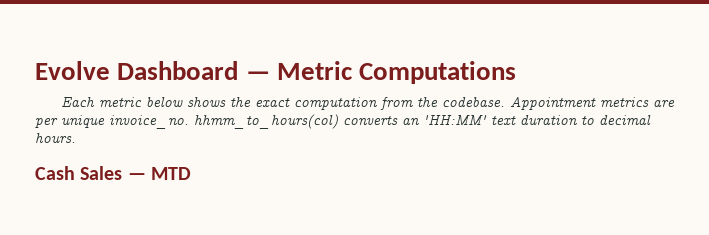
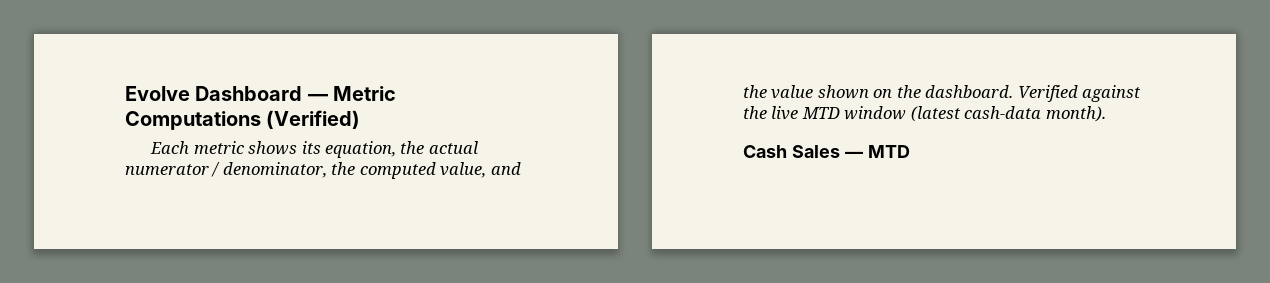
- Evolve Dashboard — Metric Computations
+ Evolve Dashboard — Metric Computations (Verified)
- Each metric below shows the exact computation from the codebase. Appointment metrics are per unique invoice_no. hhmm_to_hours(col) converts an 'HH:MM' text duration to decimal hours.
+ Each metric shows its equation, the actual numerator / denominator, the computed value, and the value shown on the dashboard. Verified against the live MTD window (latest cash-data month).

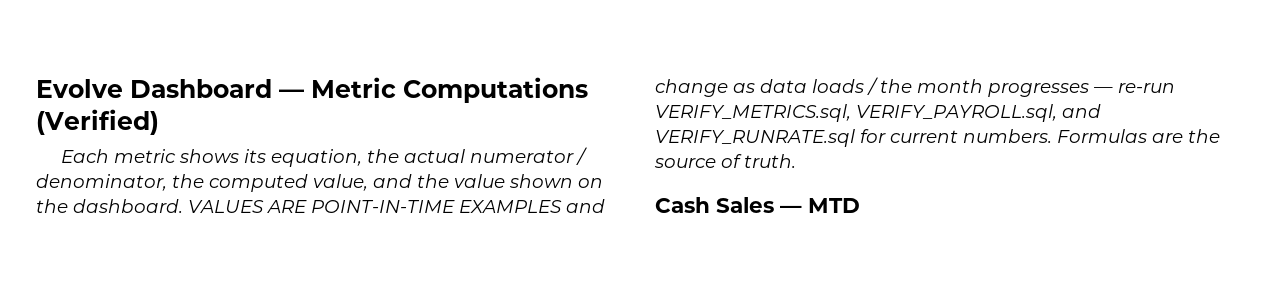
- Verified against the live MTD window (latest cash-data month).
+ VALUES ARE POINT-IN-TIME EXAMPLES and change as data loads / the month progresses — re-run VERIFY_METRICS.sql, VERIFY_PAYROLL.sql, and VERIFY_RUNRATE.sql for current numbers. Formulas are the source of truth.

